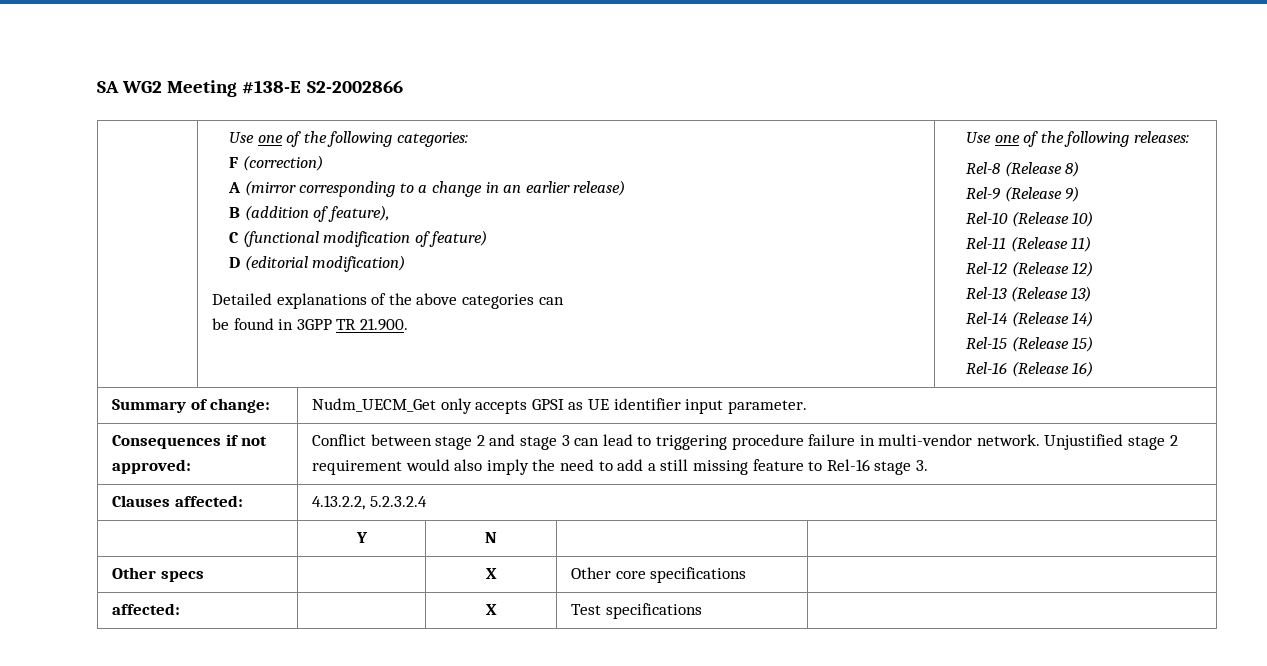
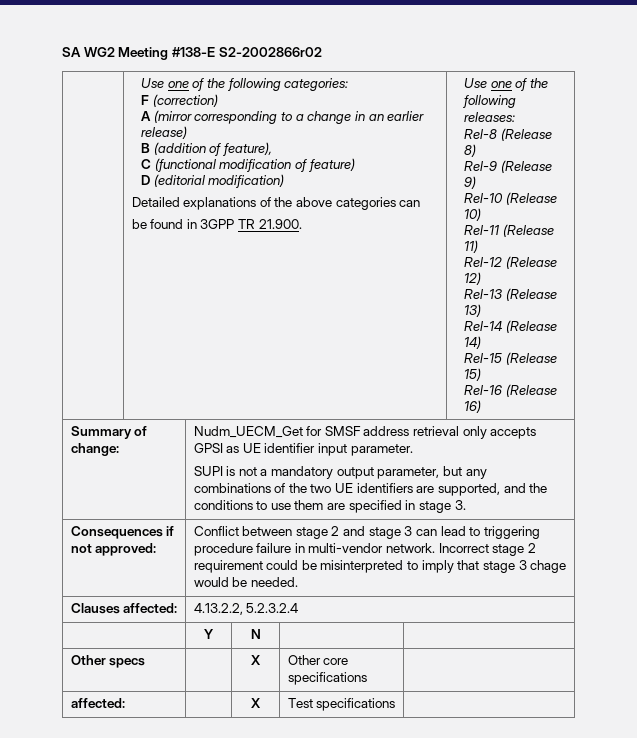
- SA WG2 Meeting #138-E S2-2002866
+ SA WG2 Meeting #138-E S2-2002866r02
- Nudm_UECM_Get only accepts GPSI as UE identifier input parameter.
+ Nudm_UECM_Get for SMSF address retrieval only accepts GPSI as UE identifier input parameter.
+ SUPI is not a mandatory output parameter, but any combinations of the two UE identifiers are supported, and the conditions to use them are specified in stage 3.
- Consequences if not approved: | Conflict between stage 2 and stage 3 can lead to triggering procedure failure in multi-vendor network. Unjustified stage 2 requirement would also imply the need to add a still missing feature to Rel-16 stage 3.
+ Consequences if not approved: | Conflict between stage 2 and stage 3 can lead to triggering procedure failure in multi-vendor network. Incorrect stage 2 requirement could be misinterpreted to imply that stage 3 chage would be needed.

